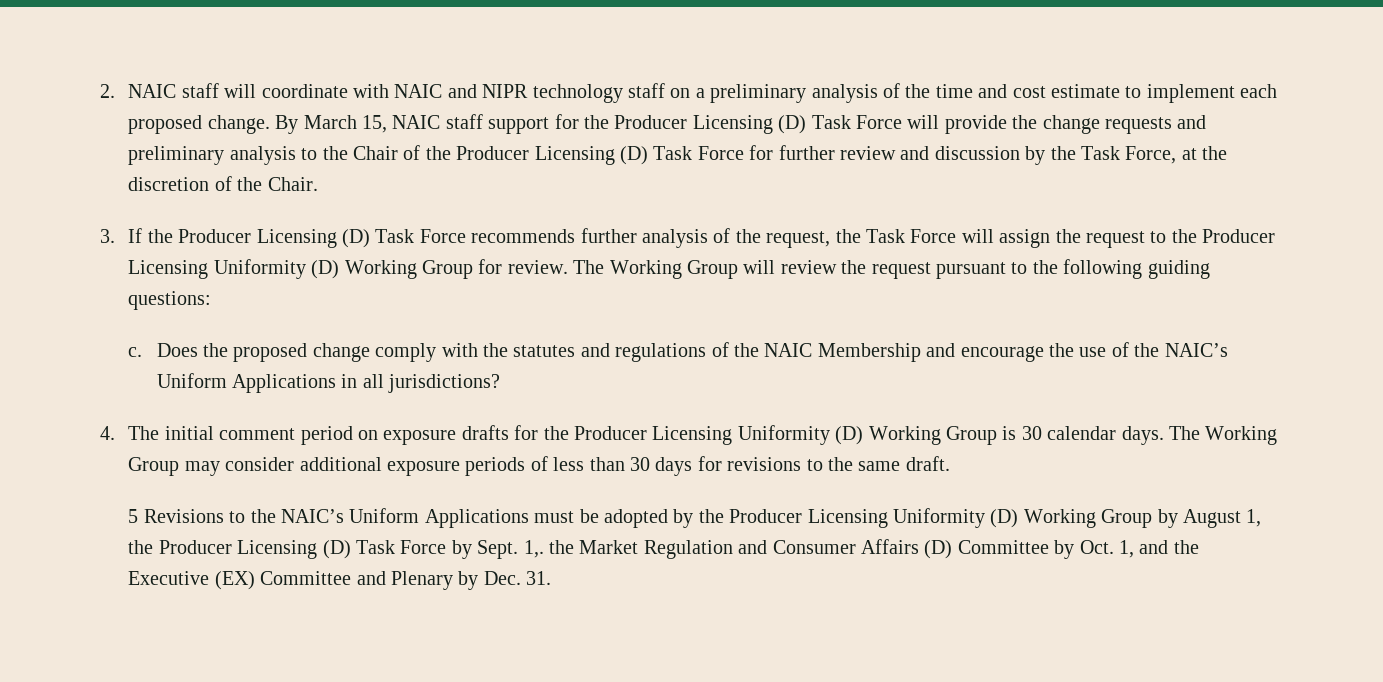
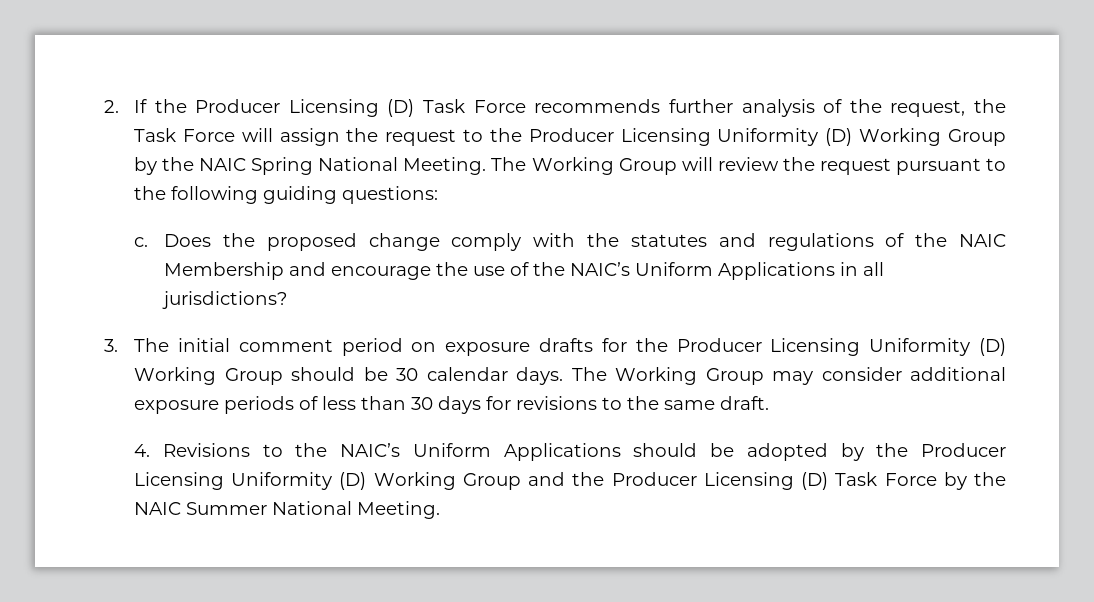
- 2. NAIC staff will coordinate with NAIC and NIPR technology staff on a preliminary analysis of the time and cost estimate to implement each proposed change. By March 15, NAIC staff support for the Producer Licensing (D) Task Force will provide the change requests and preliminary analysis to the Chair of the Producer Licensing (D) Task Force for further review and discussion by the Task Force, at the discretion of the Chair.
- 3. If the Producer Licensing (D) Task Force recommends further analysis of the request, the Task Force will assign the request to the Producer Licensing Uniformity (D) Working Group for review.
+ 2. If the Producer Licensing (D) Task Force recommends further analysis of the request, the Task Force will assign the request to the Producer Licensing Uniformity (D) Working Group by the NAIC Spring National Meeting.
- 4. The initial comment period on exposure drafts for the Producer Licensing Uniformity (D) Working Group is 30 calendar days.
+ 3. The initial comment period on exposure drafts for the Producer Licensing Uniformity (D) Working Group should be 30 calendar days.
- 5 Revisions to the NAIC’s Uniform Applications must be adopted by the Producer Licensing Uniformity (D) Working Group by August 1, the Producer Licensing (D) Task Force by Sept. 1,. the Market Regulation and Consumer Affairs (D) Committee by Oct. 1, and the Executive (EX) Committee and Plenary by Dec. 31.
+ 4. Revisions to the NAIC’s Uniform Applications should be adopted by the Producer Licensing Uniformity (D) Working Group and the Producer Licensing (D) Task Force by the NAIC Summer National Meeting.

